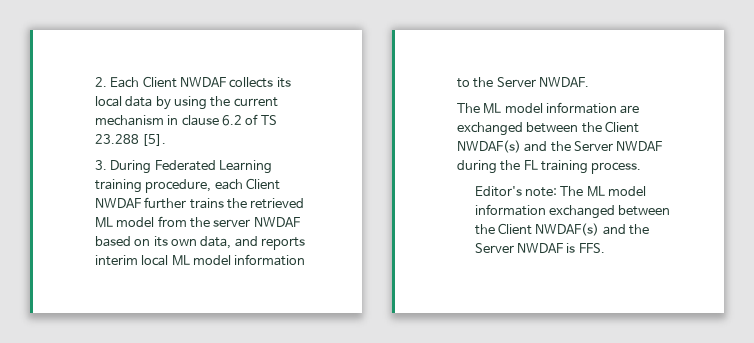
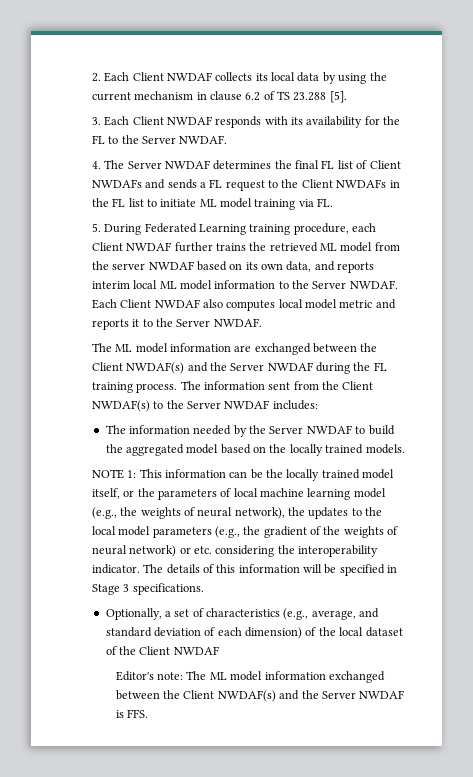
- 3. During Federated Learning training procedure, each Client NWDAF further trains the retrieved ML model from the server NWDAF based on its own data, and reports interim local ML model information to the Server NWDAF.
+ 3. Each Client NWDAF responds with its availability for the FL to the Server NWDAF.
+ 4. The Server NWDAF determines the final FL list of Client NWDAFs and sends a FL request to the Client NWDAFs in the FL list to initiate ML model training via FL.
+ 5. During Federated Learning training procedure, each Client NWDAF further trains the retrieved ML model from the server NWDAF based on its own data, and reports interim local ML model information to the Server NWDAF. Each Client NWDAF also computes local model metric and reports it to the Server NWDAF.
+ The information sent from the Client NWDAF(s) to the Server NWDAF includes:
+ The information needed by the Server NWDAF to build the aggregated model based on the locally trained models.
+ NOTE 1: This information can be the locally trained model itself, or the parameters of local machine learning model (e.g., the weights of neural network), the updates to the local model parameters (e.g., the gradient of the weights of neural network) or etc. considering the interoperability indicator. The details of this information will be specified in Stage 3 specifications.
+ Optionally, a set of characteristics (e.g., average, and standard deviation of each dimension) of the local dataset of the Client NWDAF

